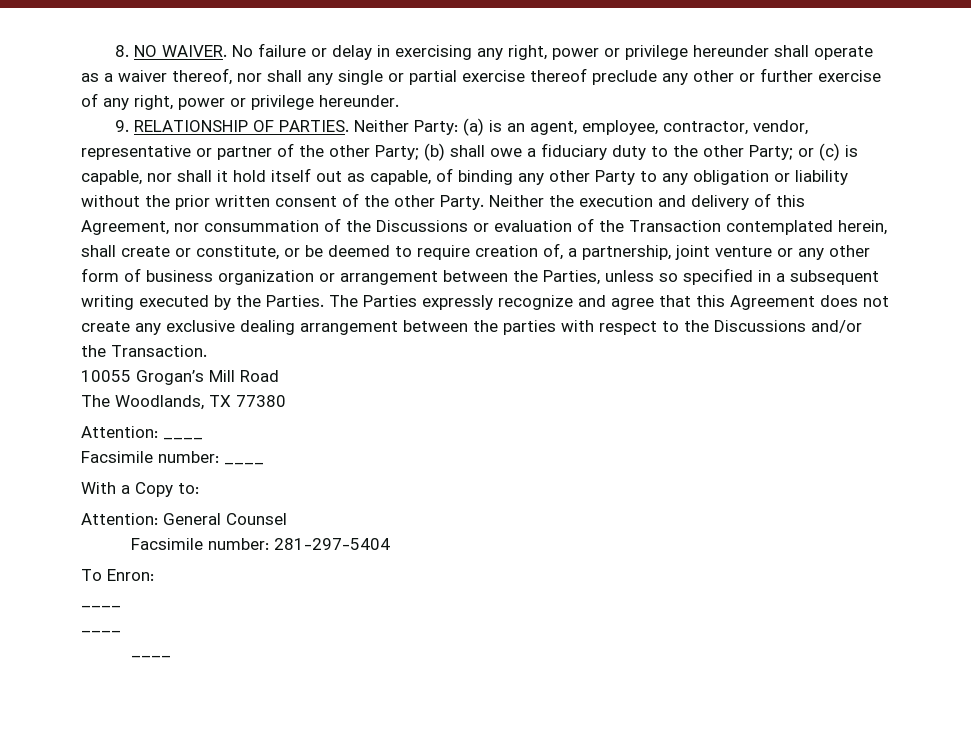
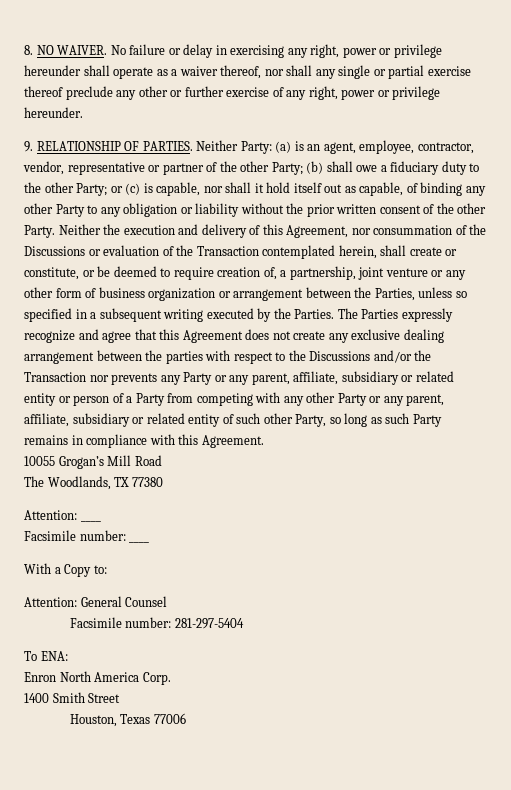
- The Parties expressly recognize and agree that this Agreement does not create any exclusive dealing arrangement between the parties with respect to the Discussions and/or the Transaction.
+ The Parties expressly recognize and agree that this Agreement does not create any exclusive dealing arrangement between the parties with respect to the Discussions and/or the Transaction nor prevents any Party or any parent, affiliate, subsidiary or related entity or person of a Party from competing with any other Party or any parent, affiliate, subsidiary or related entity of such other Party, so long as such Party remains in compliance with this Agreement.
- To Enron:
- ____
- ____
- ____
+ To ENA:
+ Enron North America Corp.
+ 1400 Smith Street
+ Houston, Texas 77006

